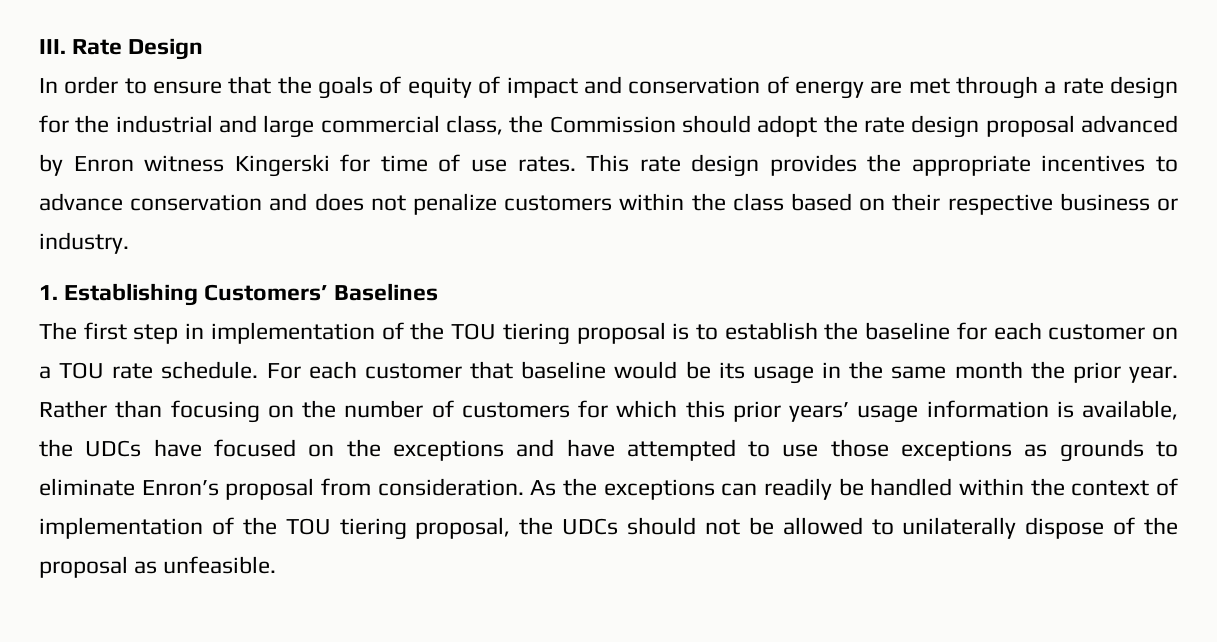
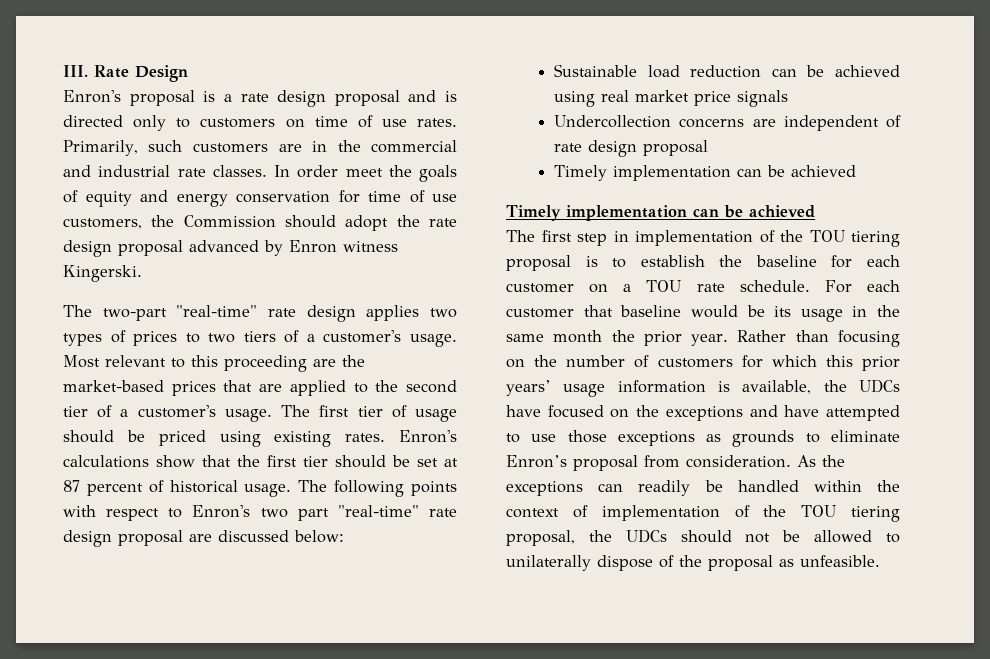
- In order to ensure that the goals of equity of impact and conservation of energy are met through a rate design for the industrial and large commercial class, the Commission should adopt the rate design proposal advanced by Enron witness Kingerski for time of use rates. This rate design provides the appropriate incentives to advance conservation and does not penalize customers within the class based on their respective business or industry.
- 1. Establishing Customers’ Baselines
+ Enron's proposal is a rate design proposal and is directed only to customers on time of use rates. Primarily, such customers are in the commercial and industrial rate classes. In order meet the goals of equity and energy conservation for time of use customers, the Commission should adopt the rate design proposal advanced by Enron witness Kingerski.
+ The two-part "real-time" rate design applies two types of prices to two tiers of a customer's usage. Most relevant to this proceeding are the market-based prices that are applied to the second tier of a customer's usage. The first tier of usage should be priced using existing rates. Enron's calculations show that the first tier should be set at 87 percent of historical usage. The following points with respect to Enron's two part "real-time" rate design proposal are discussed below:
+ Sustainable load reduction can be achieved using real market price signals
+ Undercollection concerns are independent of rate design proposal
+ Timely implementation can be achieved
+ Timely implementation can be achieved

